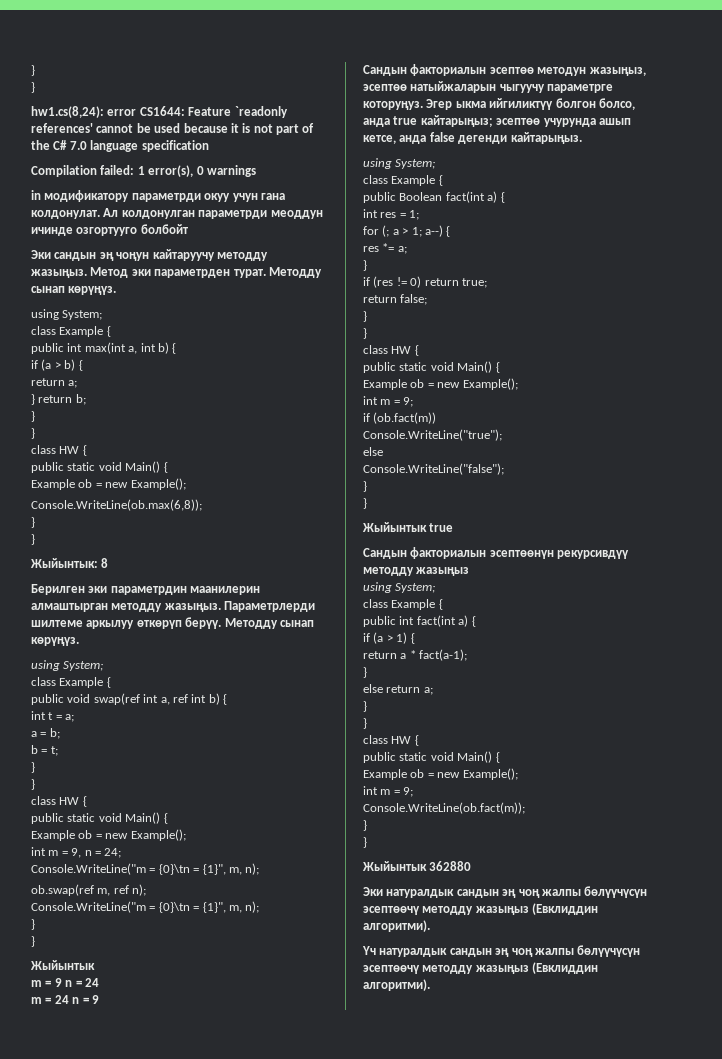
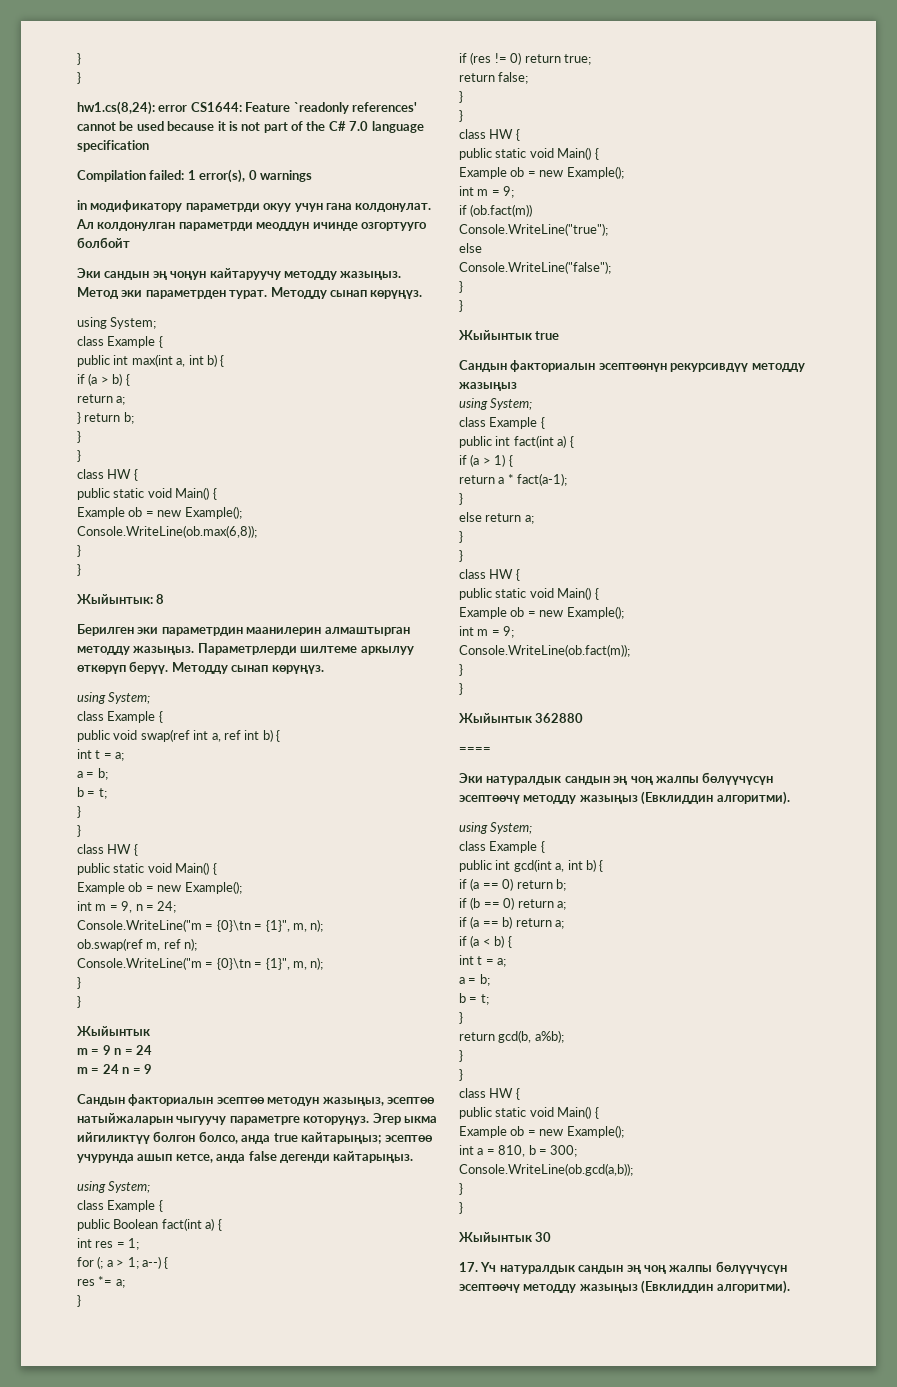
+ ====
  Эки натуралдык сандын эң чоң жалпы бѳлүүчүсүн эсептөөчү методду жазыңыз (Евклиддин алгоритми).
- Үч натуралдык сандын эң чоң жалпы бѳлүүчүсүн эсептөөчү методду жазыңыз (Евклиддин алгоритми).
+ using System;
+ class Example {
+ public int gcd(int a, int b) {
+ if (a == 0) return b;
+ if (b == 0) return a;
+ if (a == b) return a;
+ if (a < b) {
+ int t = a;
+ a = b;
+ b = t;
+ }
+ return gcd(b, a%b);
+ }
+ }
+ class HW {
+ public static void Main() {
+ Example ob = new Example();
+ int a = 810, b = 300;
+ Console.WriteLine(ob.gcd(a,b));
+ }
+ }
+ Жыйынтык 30
+ 17. Үч натуралдык сандын эң чоң жалпы бѳлүүчүсүн эсептөөчү методду жазыңыз (Евклиддин алгоритми).

